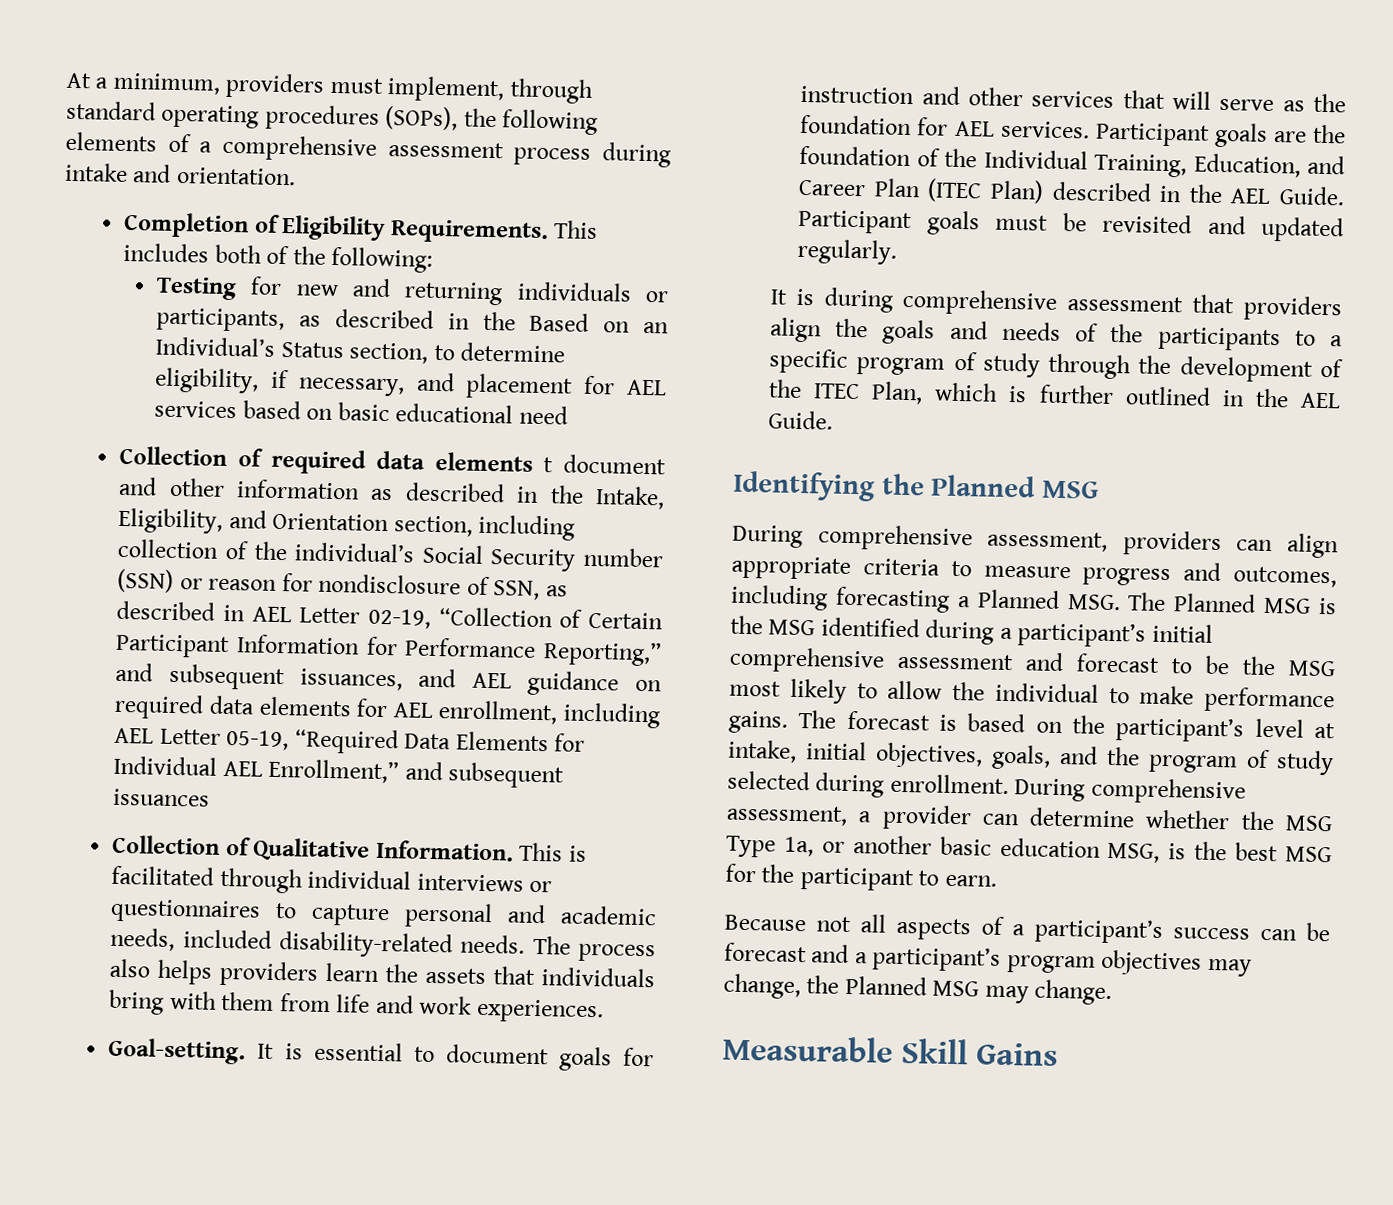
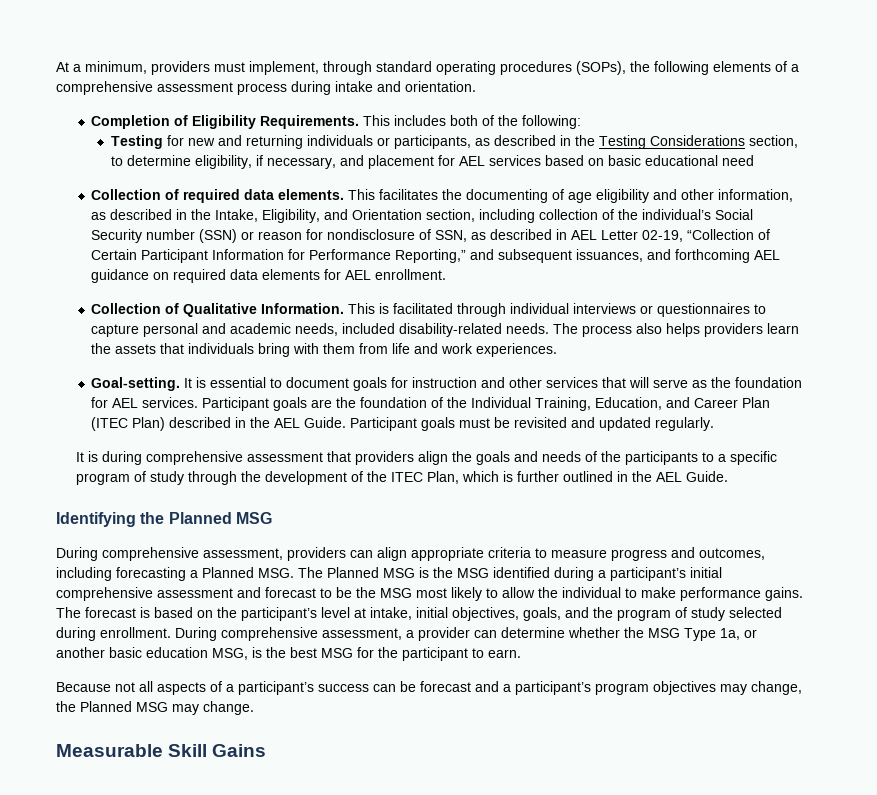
- Testing for new and returning individuals or participants, as described in the Based on an Individual’s Status section, to determine eligibility, if necessary, and placement for AEL services based on basic educational need
+ Testing for new and returning individuals or participants, as described in the Testing Considerations section, to determine eligibility, if necessary, and placement for AEL services based on basic educational need
- Collection of required data elements t document and other information as described in the Intake, Eligibility, and Orientation section, including collection of the individual’s Social Security number (SSN) or reason for nondisclosure of SSN, as described in AEL Letter 02-19, “Collection of Certain Participant Information for Performance Reporting,” and subsequent issuances, and AEL guidance on required data elements for AEL enrollment, including AEL Letter 05-19, “Required Data Elements for Individual AEL Enrollment,” and subsequent issuances
+ Collection of required data elements. This facilitates the documenting of age eligibility and other information, as described in the Intake, Eligibility, and Orientation section, including collection of the individual’s Social Security number (SSN) or reason for nondisclosure of SSN, as described in AEL Letter 02-19, “Collection of Certain Participant Information for Performance Reporting,” and subsequent issuances, and forthcoming AEL guidance on required data elements for AEL enrollment.

